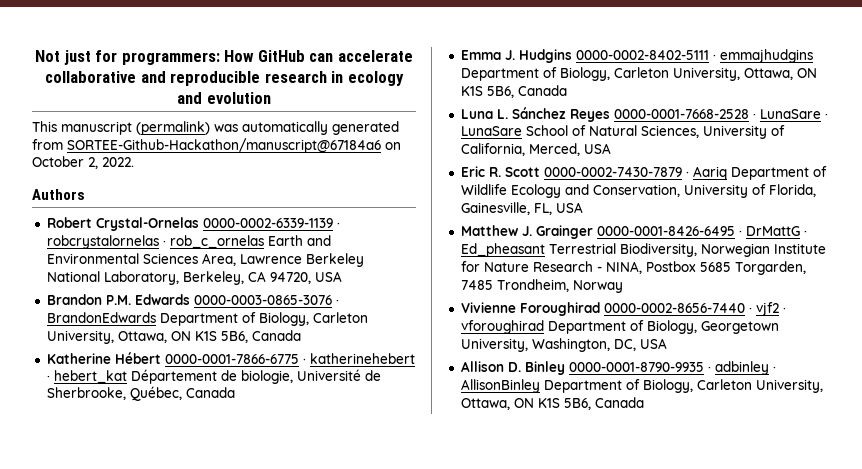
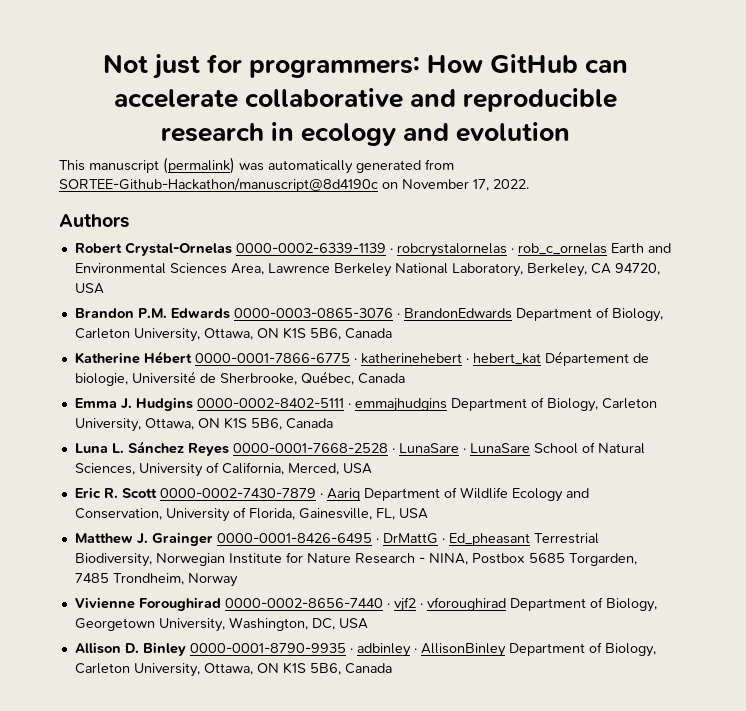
- This manuscript (permalink) was automatically generated from SORTEE-Github-Hackathon/manuscript@67184a6 on October 2, 2022.
+ This manuscript (permalink) was automatically generated from SORTEE-Github-Hackathon/manuscript@8d4190c on November 17, 2022.

